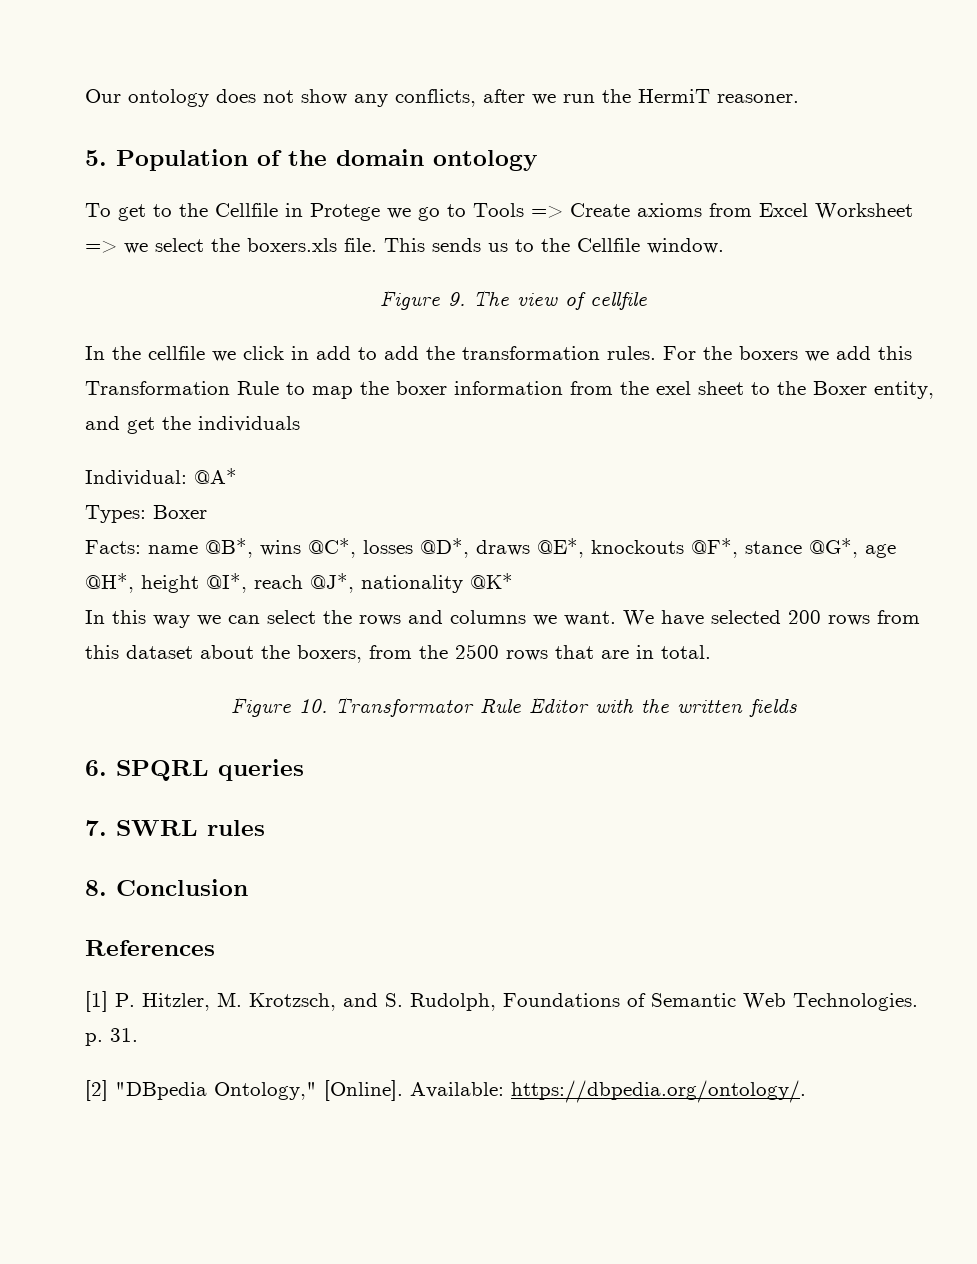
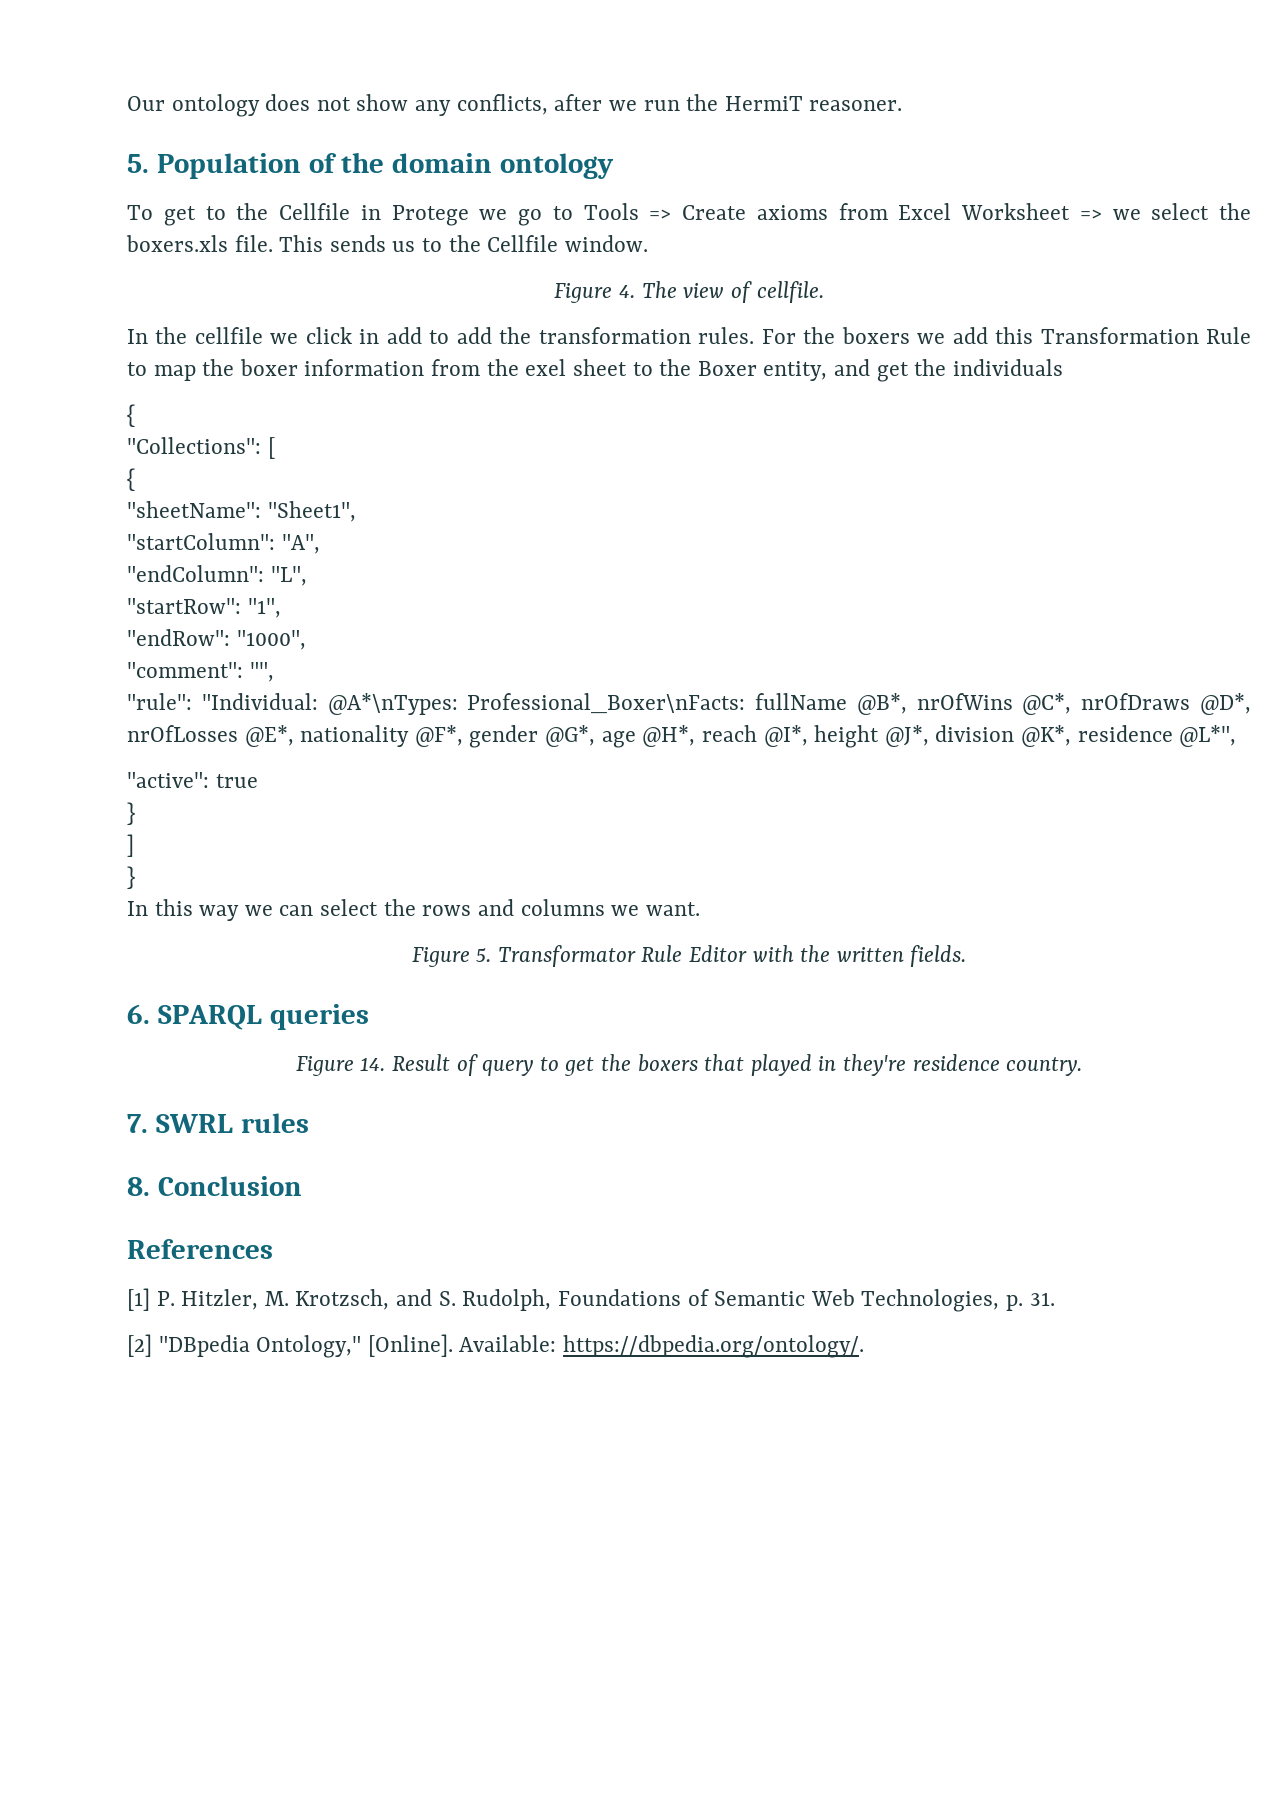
- Figure 9. The view of cellfile
+ Figure 4. The view of cellfile.
  For the boxers we add this Transformation Rule to map the boxer information from the exel sheet to the Boxer entity, and get the individuals
- Individual: @A*
- Types: Boxer
- Facts: name @B*, wins @C*, losses @D*, draws @E*, knockouts @F*, stance @G*, age @H*, height @I*, reach @J*, nationality @K*
+ {
+ "Collections": [
+ {
+ "sheetName": "Sheet1",
+ "startColumn": "A",
+ "endColumn": "L",
+ "startRow": "1",
+ "endRow": "1000",
+ "comment": "",
+ "rule": "Individual: @A*\nTypes: Professional_Boxer\nFacts: fullName @B*, nrOfWins @C*, nrOfDraws @D*, nrOfLosses @E*, nationality @F*, gender @G*, age @H*, reach @I*, height @J*, division @K*, residence @L*",
+ "active": true
+ }
+ ]
+ }
- In this way we can select the rows and columns we want. We have selected 200 rows from this dataset about the boxers, from the 2500 rows that are in total.
- Figure 10. Transformator Rule Editor with the written fields
+ In this way we can select the rows and columns we want.
+ Figure 5. Transformator Rule Editor with the written fields.
- 6. SPQRL queries
+ 6. SPARQL queries
+ Figure 14. Result of query to get the boxers that played in they're residence country.
- [1] P. Hitzler, M. Krotzsch, and S. Rudolph, Foundations of Semantic Web Technologies. p. 31.
+ [1] P. Hitzler, M. Krotzsch, and S. Rudolph, Foundations of Semantic Web Technologies, p. 31.

